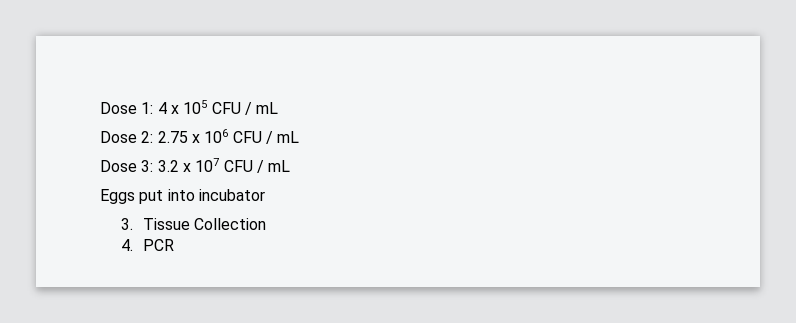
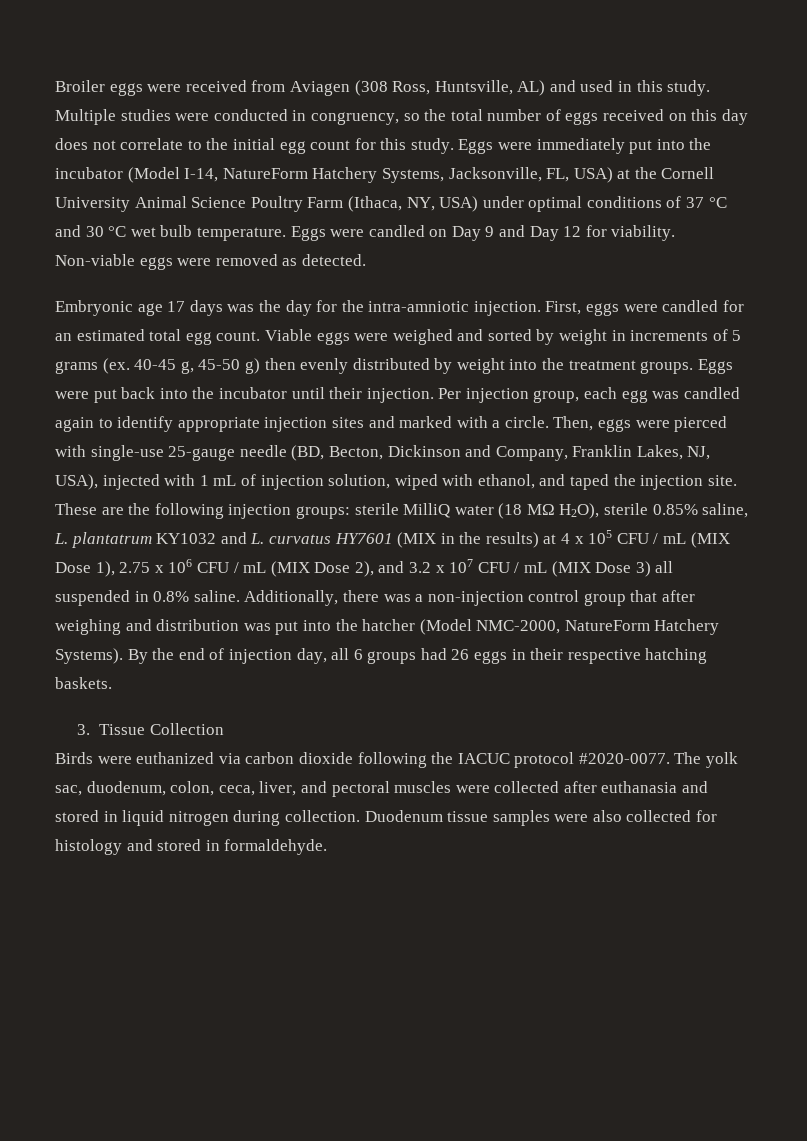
- Dose 1: 4 x 105 CFU / mL
- Dose 2: 2.75 x 106 CFU / mL
- Dose 3: 3.2 x 107 CFU / mL
- Eggs put into incubator
+ Broiler eggs were received from Aviagen (308 Ross, Huntsville, AL) and used in this study. Multiple studies were conducted in congruency, so the total number of eggs received on this day does not correlate to the initial egg count for this study. Eggs were immediately put into the incubator (Model I-14, NatureForm Hatchery Systems, Jacksonville, FL, USA) at the Cornell University Animal Science Poultry Farm (Ithaca, NY, USA) under optimal conditions of 37 °C and 30 °C wet bulb temperature. Eggs were candled on Day 9 and Day 12 for viability. Non-viable eggs were removed as detected.
+ Embryonic age 17 days was the day for the intra-amniotic injection. First, eggs were candled for an estimated total egg count. Viable eggs were weighed and sorted by weight in increments of 5 grams (ex. 40-45 g, 45-50 g) then evenly distributed by weight into the treatment groups. Eggs were put back into the incubator until their injection. Per injection group, each egg was candled again to identify appropriate injection sites and marked with a circle. Then, eggs were pierced with single-use 25-gauge needle (BD, Becton, Dickinson and Company, Franklin Lakes, NJ, USA), injected with 1 mL of injection solution, wiped with ethanol, and taped the injection site. These are the following injection groups: sterile MilliQ water (18 MΩ H2O), sterile 0.85% saline, L. plantatrum KY1032 and L. curvatus HY7601 (MIX in the results) at 4 x 105 CFU / mL (MIX Dose 1), 2.75 x 106 CFU / mL (MIX Dose 2), and 3.2 x 107 CFU / mL (MIX Dose 3) all suspended in 0.8% saline. Additionally, there was a non-injection control group that after weighing and distribution was put into the hatcher (Model NMC-2000, NatureForm Hatchery Systems). By the end of injection day, all 6 groups had 26 eggs in their respective hatching baskets.
  3. Tissue Collection
- 4. PCR
+ Birds were euthanized via carbon dioxide following the IACUC protocol #2020-0077. The yolk sac, duodenum, colon, ceca, liver, and pectoral muscles were collected after euthanasia and stored in liquid nitrogen during collection. Duodenum tissue samples were also collected for histology and stored in formaldehyde.

